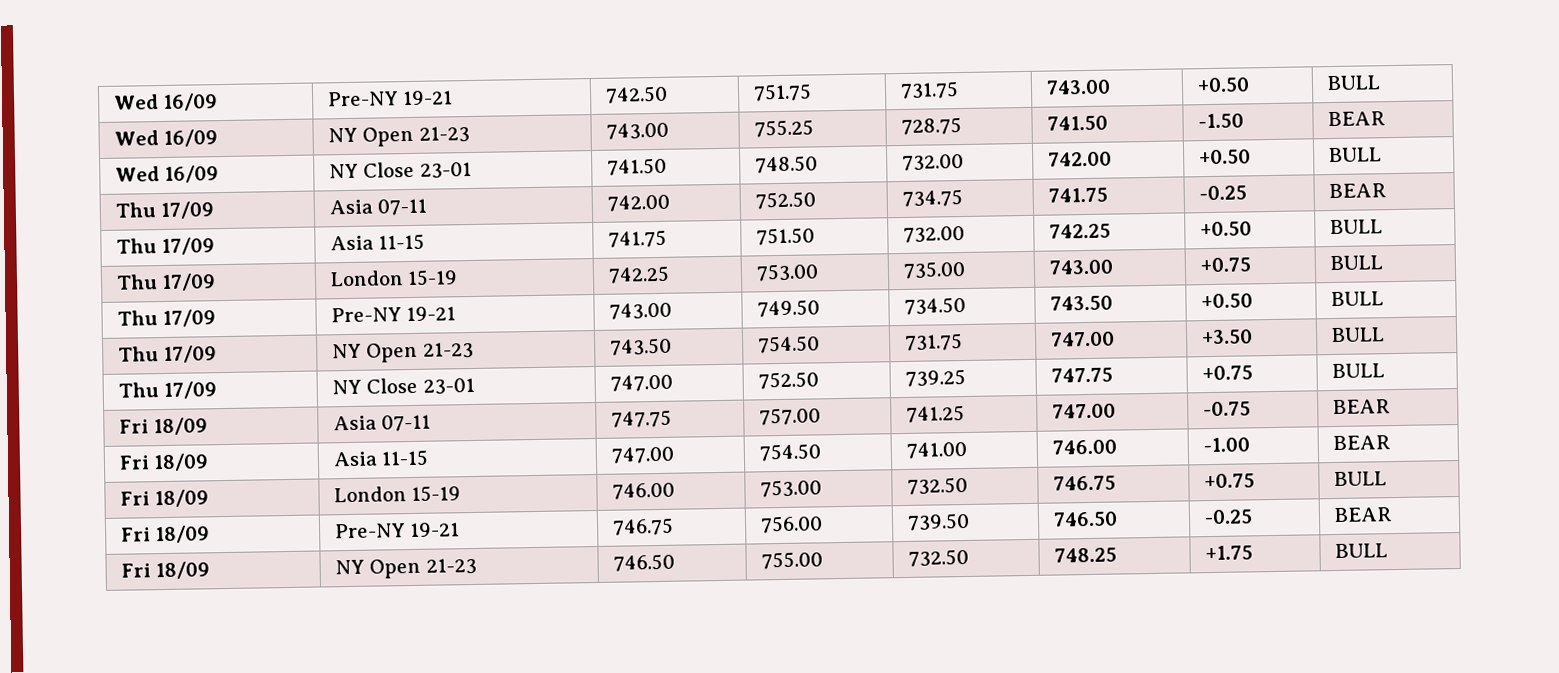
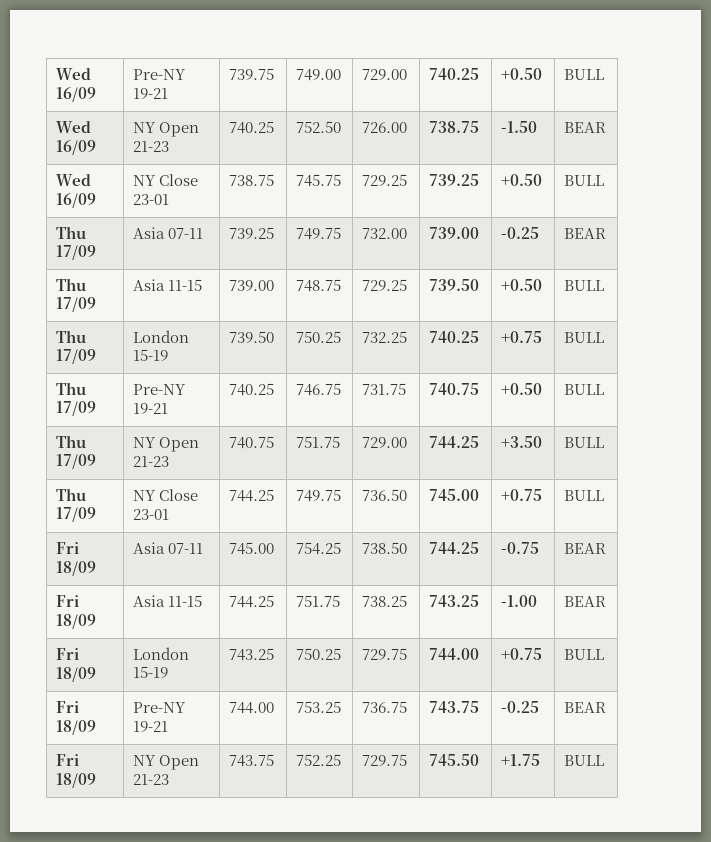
- Wed 16/09 | Pre-NY 19-21 | 742.50 | 751.75 | 731.75 | 743.00 | +0.50 | BULL
+ Wed 16/09 | Pre-NY 19-21 | 739.75 | 749.00 | 729.00 | 740.25 | +0.50 | BULL
- Wed 16/09 | NY Open 21-23 | 743.00 | 755.25 | 728.75 | 741.50 | -1.50 | BEAR
+ Wed 16/09 | NY Open 21-23 | 740.25 | 752.50 | 726.00 | 738.75 | -1.50 | BEAR
- Wed 16/09 | NY Close 23-01 | 741.50 | 748.50 | 732.00 | 742.00 | +0.50 | BULL
+ Wed 16/09 | NY Close 23-01 | 738.75 | 745.75 | 729.25 | 739.25 | +0.50 | BULL
- Thu 17/09 | Asia 07-11 | 742.00 | 752.50 | 734.75 | 741.75 | -0.25 | BEAR
+ Thu 17/09 | Asia 07-11 | 739.25 | 749.75 | 732.00 | 739.00 | -0.25 | BEAR
- Thu 17/09 | Asia 11-15 | 741.75 | 751.50 | 732.00 | 742.25 | +0.50 | BULL
+ Thu 17/09 | Asia 11-15 | 739.00 | 748.75 | 729.25 | 739.50 | +0.50 | BULL
- Thu 17/09 | London 15-19 | 742.25 | 753.00 | 735.00 | 743.00 | +0.75 | BULL
+ Thu 17/09 | London 15-19 | 739.50 | 750.25 | 732.25 | 740.25 | +0.75 | BULL
- Thu 17/09 | Pre-NY 19-21 | 743.00 | 749.50 | 734.50 | 743.50 | +0.50 | BULL
+ Thu 17/09 | Pre-NY 19-21 | 740.25 | 746.75 | 731.75 | 740.75 | +0.50 | BULL
- Thu 17/09 | NY Open 21-23 | 743.50 | 754.50 | 731.75 | 747.00 | +3.50 | BULL
+ Thu 17/09 | NY Open 21-23 | 740.75 | 751.75 | 729.00 | 744.25 | +3.50 | BULL
- Thu 17/09 | NY Close 23-01 | 747.00 | 752.50 | 739.25 | 747.75 | +0.75 | BULL
+ Thu 17/09 | NY Close 23-01 | 744.25 | 749.75 | 736.50 | 745.00 | +0.75 | BULL
- Fri 18/09 | Asia 07-11 | 747.75 | 757.00 | 741.25 | 747.00 | -0.75 | BEAR
+ Fri 18/09 | Asia 07-11 | 745.00 | 754.25 | 738.50 | 744.25 | -0.75 | BEAR
- Fri 18/09 | Asia 11-15 | 747.00 | 754.50 | 741.00 | 746.00 | -1.00 | BEAR
+ Fri 18/09 | Asia 11-15 | 744.25 | 751.75 | 738.25 | 743.25 | -1.00 | BEAR
- Fri 18/09 | London 15-19 | 746.00 | 753.00 | 732.50 | 746.75 | +0.75 | BULL
+ Fri 18/09 | London 15-19 | 743.25 | 750.25 | 729.75 | 744.00 | +0.75 | BULL
- Fri 18/09 | Pre-NY 19-21 | 746.75 | 756.00 | 739.50 | 746.50 | -0.25 | BEAR
+ Fri 18/09 | Pre-NY 19-21 | 744.00 | 753.25 | 736.75 | 743.75 | -0.25 | BEAR
- Fri 18/09 | NY Open 21-23 | 746.50 | 755.00 | 732.50 | 748.25 | +1.75 | BULL
+ Fri 18/09 | NY Open 21-23 | 743.75 | 752.25 | 729.75 | 745.50 | +1.75 | BULL

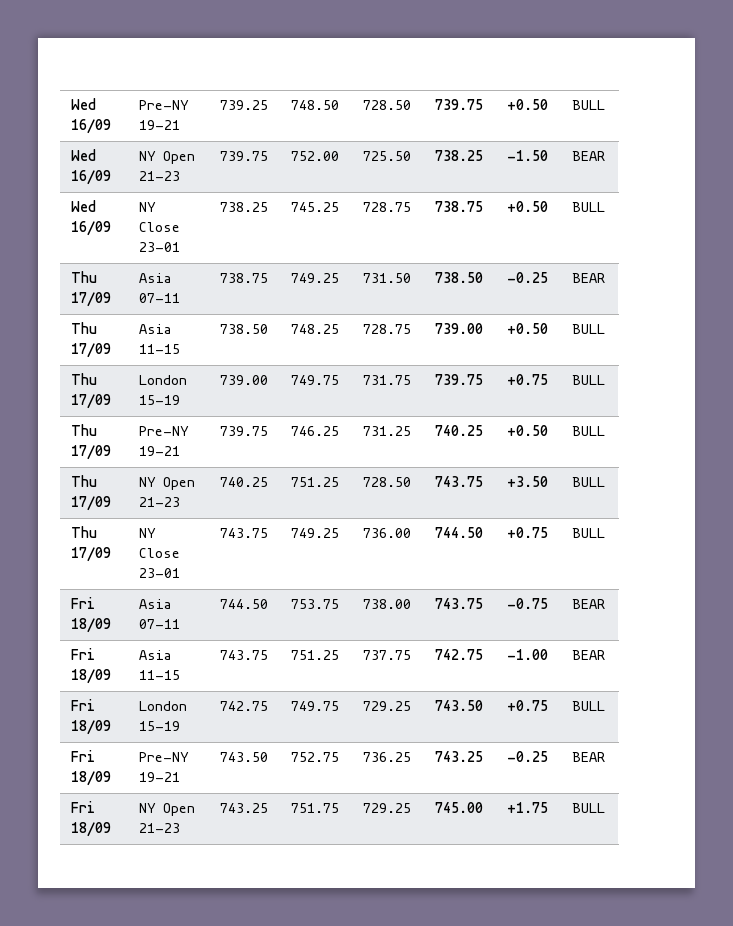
- Wed 16/09 | Pre-NY 19-21 | 739.75 | 749.00 | 729.00 | 740.25 | +0.50 | BULL
+ Wed 16/09 | Pre-NY 19-21 | 739.25 | 748.50 | 728.50 | 739.75 | +0.50 | BULL
- Wed 16/09 | NY Open 21-23 | 740.25 | 752.50 | 726.00 | 738.75 | -1.50 | BEAR
+ Wed 16/09 | NY Open 21-23 | 739.75 | 752.00 | 725.50 | 738.25 | -1.50 | BEAR
- Wed 16/09 | NY Close 23-01 | 738.75 | 745.75 | 729.25 | 739.25 | +0.50 | BULL
+ Wed 16/09 | NY Close 23-01 | 738.25 | 745.25 | 728.75 | 738.75 | +0.50 | BULL
- Thu 17/09 | Asia 07-11 | 739.25 | 749.75 | 732.00 | 739.00 | -0.25 | BEAR
+ Thu 17/09 | Asia 07-11 | 738.75 | 749.25 | 731.50 | 738.50 | -0.25 | BEAR
- Thu 17/09 | Asia 11-15 | 739.00 | 748.75 | 729.25 | 739.50 | +0.50 | BULL
+ Thu 17/09 | Asia 11-15 | 738.50 | 748.25 | 728.75 | 739.00 | +0.50 | BULL
- Thu 17/09 | London 15-19 | 739.50 | 750.25 | 732.25 | 740.25 | +0.75 | BULL
+ Thu 17/09 | London 15-19 | 739.00 | 749.75 | 731.75 | 739.75 | +0.75 | BULL
- Thu 17/09 | Pre-NY 19-21 | 740.25 | 746.75 | 731.75 | 740.75 | +0.50 | BULL
+ Thu 17/09 | Pre-NY 19-21 | 739.75 | 746.25 | 731.25 | 740.25 | +0.50 | BULL
- Thu 17/09 | NY Open 21-23 | 740.75 | 751.75 | 729.00 | 744.25 | +3.50 | BULL
+ Thu 17/09 | NY Open 21-23 | 740.25 | 751.25 | 728.50 | 743.75 | +3.50 | BULL
- Thu 17/09 | NY Close 23-01 | 744.25 | 749.75 | 736.50 | 745.00 | +0.75 | BULL
+ Thu 17/09 | NY Close 23-01 | 743.75 | 749.25 | 736.00 | 744.50 | +0.75 | BULL
- Fri 18/09 | Asia 07-11 | 745.00 | 754.25 | 738.50 | 744.25 | -0.75 | BEAR
+ Fri 18/09 | Asia 07-11 | 744.50 | 753.75 | 738.00 | 743.75 | -0.75 | BEAR
- Fri 18/09 | Asia 11-15 | 744.25 | 751.75 | 738.25 | 743.25 | -1.00 | BEAR
+ Fri 18/09 | Asia 11-15 | 743.75 | 751.25 | 737.75 | 742.75 | -1.00 | BEAR
- Fri 18/09 | London 15-19 | 743.25 | 750.25 | 729.75 | 744.00 | +0.75 | BULL
+ Fri 18/09 | London 15-19 | 742.75 | 749.75 | 729.25 | 743.50 | +0.75 | BULL
- Fri 18/09 | Pre-NY 19-21 | 744.00 | 753.25 | 736.75 | 743.75 | -0.25 | BEAR
+ Fri 18/09 | Pre-NY 19-21 | 743.50 | 752.75 | 736.25 | 743.25 | -0.25 | BEAR
- Fri 18/09 | NY Open 21-23 | 743.75 | 752.25 | 729.75 | 745.50 | +1.75 | BULL
+ Fri 18/09 | NY Open 21-23 | 743.25 | 751.75 | 729.25 | 745.00 | +1.75 | BULL

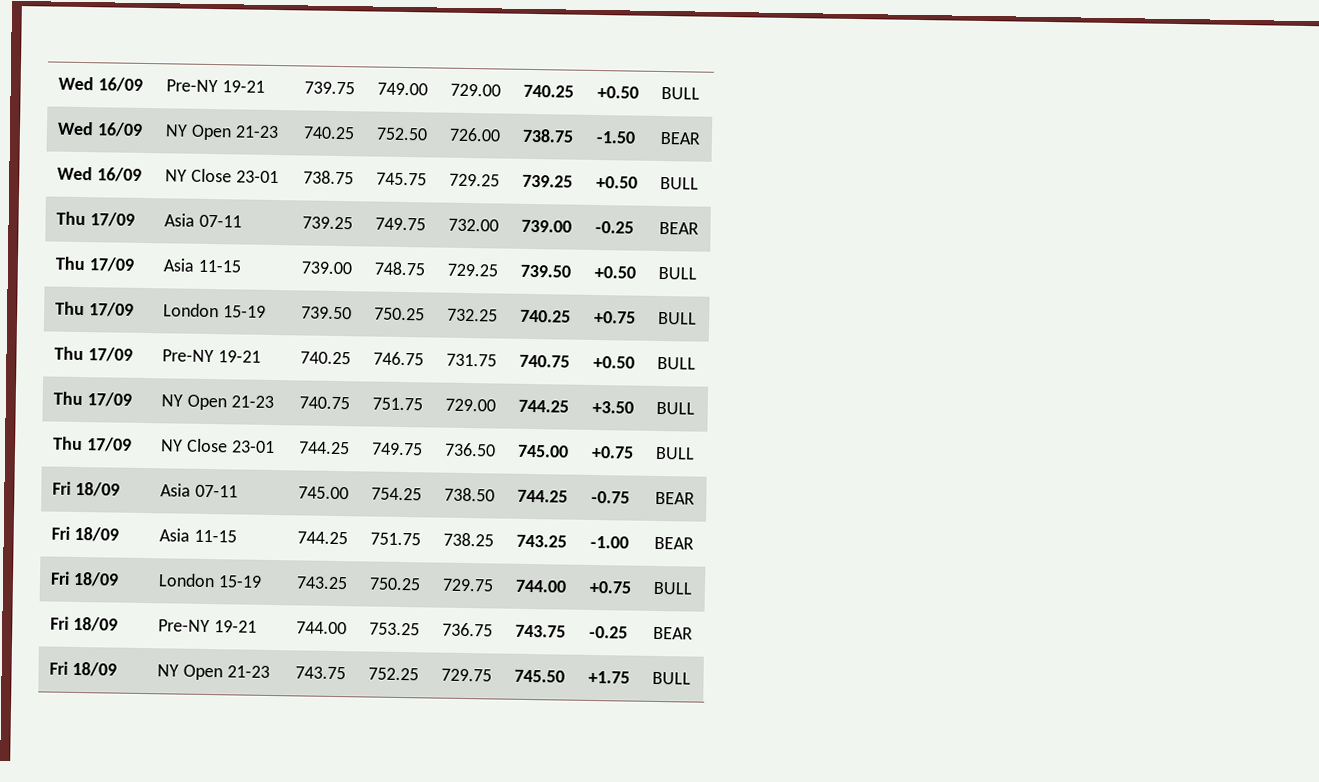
- Wed 16/09 | Pre-NY 19-21 | 739.25 | 748.50 | 728.50 | 739.75 | +0.50 | BULL
+ Wed 16/09 | Pre-NY 19-21 | 739.75 | 749.00 | 729.00 | 740.25 | +0.50 | BULL
- Wed 16/09 | NY Open 21-23 | 739.75 | 752.00 | 725.50 | 738.25 | -1.50 | BEAR
+ Wed 16/09 | NY Open 21-23 | 740.25 | 752.50 | 726.00 | 738.75 | -1.50 | BEAR
- Wed 16/09 | NY Close 23-01 | 738.25 | 745.25 | 728.75 | 738.75 | +0.50 | BULL
+ Wed 16/09 | NY Close 23-01 | 738.75 | 745.75 | 729.25 | 739.25 | +0.50 | BULL
- Thu 17/09 | Asia 07-11 | 738.75 | 749.25 | 731.50 | 738.50 | -0.25 | BEAR
+ Thu 17/09 | Asia 07-11 | 739.25 | 749.75 | 732.00 | 739.00 | -0.25 | BEAR
- Thu 17/09 | Asia 11-15 | 738.50 | 748.25 | 728.75 | 739.00 | +0.50 | BULL
+ Thu 17/09 | Asia 11-15 | 739.00 | 748.75 | 729.25 | 739.50 | +0.50 | BULL
- Thu 17/09 | London 15-19 | 739.00 | 749.75 | 731.75 | 739.75 | +0.75 | BULL
+ Thu 17/09 | London 15-19 | 739.50 | 750.25 | 732.25 | 740.25 | +0.75 | BULL
- Thu 17/09 | Pre-NY 19-21 | 739.75 | 746.25 | 731.25 | 740.25 | +0.50 | BULL
+ Thu 17/09 | Pre-NY 19-21 | 740.25 | 746.75 | 731.75 | 740.75 | +0.50 | BULL
- Thu 17/09 | NY Open 21-23 | 740.25 | 751.25 | 728.50 | 743.75 | +3.50 | BULL
+ Thu 17/09 | NY Open 21-23 | 740.75 | 751.75 | 729.00 | 744.25 | +3.50 | BULL
- Thu 17/09 | NY Close 23-01 | 743.75 | 749.25 | 736.00 | 744.50 | +0.75 | BULL
+ Thu 17/09 | NY Close 23-01 | 744.25 | 749.75 | 736.50 | 745.00 | +0.75 | BULL
- Fri 18/09 | Asia 07-11 | 744.50 | 753.75 | 738.00 | 743.75 | -0.75 | BEAR
+ Fri 18/09 | Asia 07-11 | 745.00 | 754.25 | 738.50 | 744.25 | -0.75 | BEAR
- Fri 18/09 | Asia 11-15 | 743.75 | 751.25 | 737.75 | 742.75 | -1.00 | BEAR
+ Fri 18/09 | Asia 11-15 | 744.25 | 751.75 | 738.25 | 743.25 | -1.00 | BEAR
- Fri 18/09 | London 15-19 | 742.75 | 749.75 | 729.25 | 743.50 | +0.75 | BULL
+ Fri 18/09 | London 15-19 | 743.25 | 750.25 | 729.75 | 744.00 | +0.75 | BULL
- Fri 18/09 | Pre-NY 19-21 | 743.50 | 752.75 | 736.25 | 743.25 | -0.25 | BEAR
+ Fri 18/09 | Pre-NY 19-21 | 744.00 | 753.25 | 736.75 | 743.75 | -0.25 | BEAR
- Fri 18/09 | NY Open 21-23 | 743.25 | 751.75 | 729.25 | 745.00 | +1.75 | BULL
+ Fri 18/09 | NY Open 21-23 | 743.75 | 752.25 | 729.75 | 745.50 | +1.75 | BULL

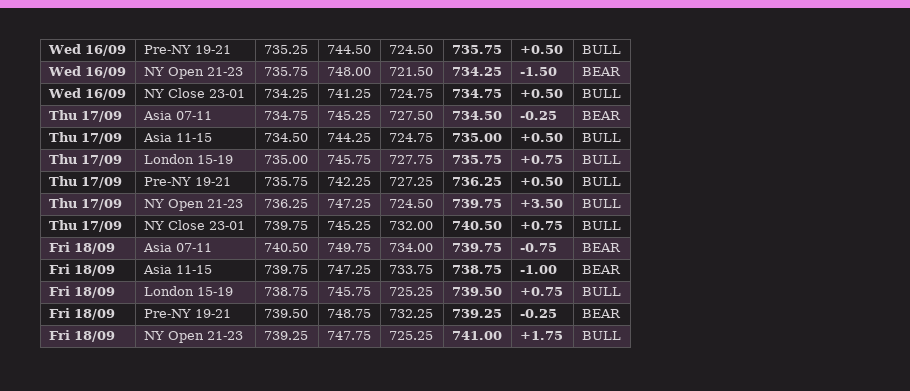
- Wed 16/09 | Pre-NY 19-21 | 739.75 | 749.00 | 729.00 | 740.25 | +0.50 | BULL
+ Wed 16/09 | Pre-NY 19-21 | 735.25 | 744.50 | 724.50 | 735.75 | +0.50 | BULL
- Wed 16/09 | NY Open 21-23 | 740.25 | 752.50 | 726.00 | 738.75 | -1.50 | BEAR
+ Wed 16/09 | NY Open 21-23 | 735.75 | 748.00 | 721.50 | 734.25 | -1.50 | BEAR
- Wed 16/09 | NY Close 23-01 | 738.75 | 745.75 | 729.25 | 739.25 | +0.50 | BULL
+ Wed 16/09 | NY Close 23-01 | 734.25 | 741.25 | 724.75 | 734.75 | +0.50 | BULL
- Thu 17/09 | Asia 07-11 | 739.25 | 749.75 | 732.00 | 739.00 | -0.25 | BEAR
+ Thu 17/09 | Asia 07-11 | 734.75 | 745.25 | 727.50 | 734.50 | -0.25 | BEAR
- Thu 17/09 | Asia 11-15 | 739.00 | 748.75 | 729.25 | 739.50 | +0.50 | BULL
+ Thu 17/09 | Asia 11-15 | 734.50 | 744.25 | 724.75 | 735.00 | +0.50 | BULL
- Thu 17/09 | London 15-19 | 739.50 | 750.25 | 732.25 | 740.25 | +0.75 | BULL
+ Thu 17/09 | London 15-19 | 735.00 | 745.75 | 727.75 | 735.75 | +0.75 | BULL
- Thu 17/09 | Pre-NY 19-21 | 740.25 | 746.75 | 731.75 | 740.75 | +0.50 | BULL
+ Thu 17/09 | Pre-NY 19-21 | 735.75 | 742.25 | 727.25 | 736.25 | +0.50 | BULL
- Thu 17/09 | NY Open 21-23 | 740.75 | 751.75 | 729.00 | 744.25 | +3.50 | BULL
+ Thu 17/09 | NY Open 21-23 | 736.25 | 747.25 | 724.50 | 739.75 | +3.50 | BULL
- Thu 17/09 | NY Close 23-01 | 744.25 | 749.75 | 736.50 | 745.00 | +0.75 | BULL
+ Thu 17/09 | NY Close 23-01 | 739.75 | 745.25 | 732.00 | 740.50 | +0.75 | BULL
- Fri 18/09 | Asia 07-11 | 745.00 | 754.25 | 738.50 | 744.25 | -0.75 | BEAR
+ Fri 18/09 | Asia 07-11 | 740.50 | 749.75 | 734.00 | 739.75 | -0.75 | BEAR
- Fri 18/09 | Asia 11-15 | 744.25 | 751.75 | 738.25 | 743.25 | -1.00 | BEAR
+ Fri 18/09 | Asia 11-15 | 739.75 | 747.25 | 733.75 | 738.75 | -1.00 | BEAR
- Fri 18/09 | London 15-19 | 743.25 | 750.25 | 729.75 | 744.00 | +0.75 | BULL
+ Fri 18/09 | London 15-19 | 738.75 | 745.75 | 725.25 | 739.50 | +0.75 | BULL
- Fri 18/09 | Pre-NY 19-21 | 744.00 | 753.25 | 736.75 | 743.75 | -0.25 | BEAR
+ Fri 18/09 | Pre-NY 19-21 | 739.50 | 748.75 | 732.25 | 739.25 | -0.25 | BEAR
- Fri 18/09 | NY Open 21-23 | 743.75 | 752.25 | 729.75 | 745.50 | +1.75 | BULL
+ Fri 18/09 | NY Open 21-23 | 739.25 | 747.75 | 725.25 | 741.00 | +1.75 | BULL

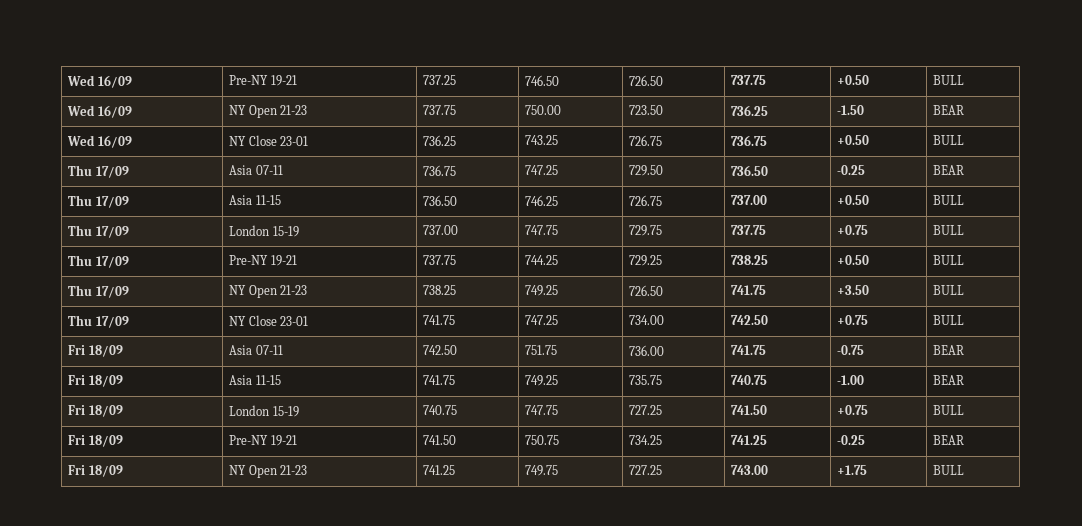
- Wed 16/09 | Pre-NY 19-21 | 735.25 | 744.50 | 724.50 | 735.75 | +0.50 | BULL
+ Wed 16/09 | Pre-NY 19-21 | 737.25 | 746.50 | 726.50 | 737.75 | +0.50 | BULL
- Wed 16/09 | NY Open 21-23 | 735.75 | 748.00 | 721.50 | 734.25 | -1.50 | BEAR
+ Wed 16/09 | NY Open 21-23 | 737.75 | 750.00 | 723.50 | 736.25 | -1.50 | BEAR
- Wed 16/09 | NY Close 23-01 | 734.25 | 741.25 | 724.75 | 734.75 | +0.50 | BULL
+ Wed 16/09 | NY Close 23-01 | 736.25 | 743.25 | 726.75 | 736.75 | +0.50 | BULL
- Thu 17/09 | Asia 07-11 | 734.75 | 745.25 | 727.50 | 734.50 | -0.25 | BEAR
+ Thu 17/09 | Asia 07-11 | 736.75 | 747.25 | 729.50 | 736.50 | -0.25 | BEAR
- Thu 17/09 | Asia 11-15 | 734.50 | 744.25 | 724.75 | 735.00 | +0.50 | BULL
+ Thu 17/09 | Asia 11-15 | 736.50 | 746.25 | 726.75 | 737.00 | +0.50 | BULL
- Thu 17/09 | London 15-19 | 735.00 | 745.75 | 727.75 | 735.75 | +0.75 | BULL
+ Thu 17/09 | London 15-19 | 737.00 | 747.75 | 729.75 | 737.75 | +0.75 | BULL
- Thu 17/09 | Pre-NY 19-21 | 735.75 | 742.25 | 727.25 | 736.25 | +0.50 | BULL
+ Thu 17/09 | Pre-NY 19-21 | 737.75 | 744.25 | 729.25 | 738.25 | +0.50 | BULL
- Thu 17/09 | NY Open 21-23 | 736.25 | 747.25 | 724.50 | 739.75 | +3.50 | BULL
+ Thu 17/09 | NY Open 21-23 | 738.25 | 749.25 | 726.50 | 741.75 | +3.50 | BULL
- Thu 17/09 | NY Close 23-01 | 739.75 | 745.25 | 732.00 | 740.50 | +0.75 | BULL
+ Thu 17/09 | NY Close 23-01 | 741.75 | 747.25 | 734.00 | 742.50 | +0.75 | BULL
- Fri 18/09 | Asia 07-11 | 740.50 | 749.75 | 734.00 | 739.75 | -0.75 | BEAR
+ Fri 18/09 | Asia 07-11 | 742.50 | 751.75 | 736.00 | 741.75 | -0.75 | BEAR
- Fri 18/09 | Asia 11-15 | 739.75 | 747.25 | 733.75 | 738.75 | -1.00 | BEAR
+ Fri 18/09 | Asia 11-15 | 741.75 | 749.25 | 735.75 | 740.75 | -1.00 | BEAR
- Fri 18/09 | London 15-19 | 738.75 | 745.75 | 725.25 | 739.50 | +0.75 | BULL
+ Fri 18/09 | London 15-19 | 740.75 | 747.75 | 727.25 | 741.50 | +0.75 | BULL
- Fri 18/09 | Pre-NY 19-21 | 739.50 | 748.75 | 732.25 | 739.25 | -0.25 | BEAR
+ Fri 18/09 | Pre-NY 19-21 | 741.50 | 750.75 | 734.25 | 741.25 | -0.25 | BEAR
- Fri 18/09 | NY Open 21-23 | 739.25 | 747.75 | 725.25 | 741.00 | +1.75 | BULL
+ Fri 18/09 | NY Open 21-23 | 741.25 | 749.75 | 727.25 | 743.00 | +1.75 | BULL

